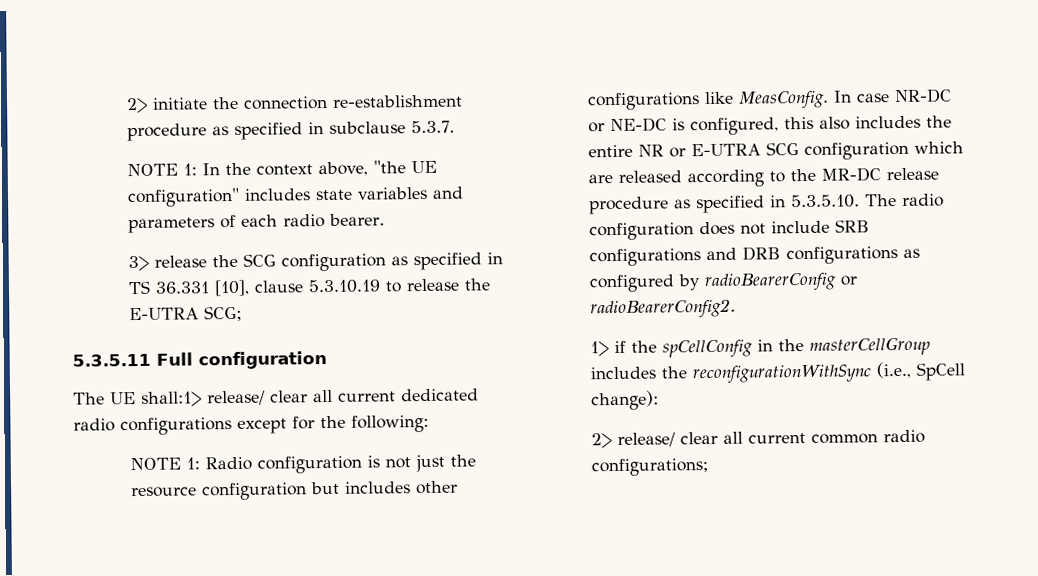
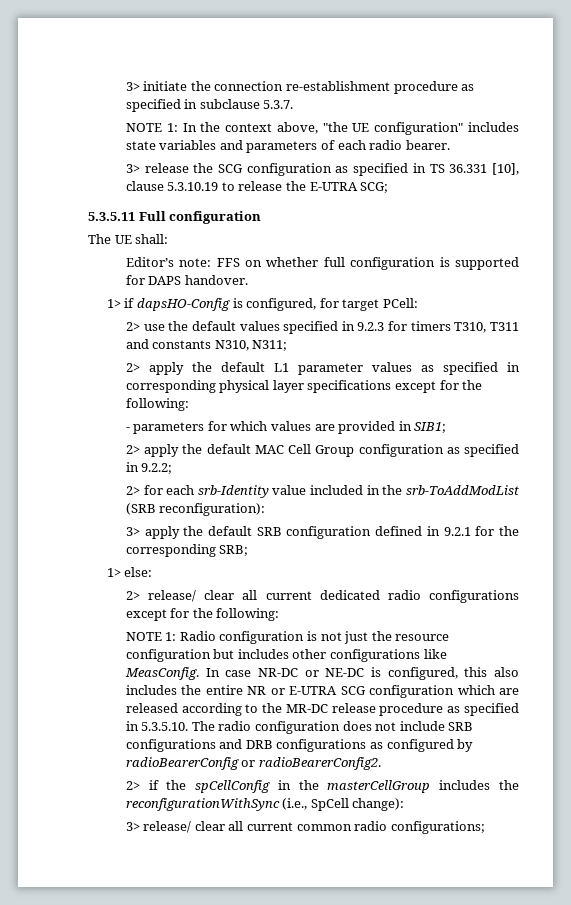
- 2> initiate the connection re-establishment procedure as specified in subclause 5.3.7.
+ 3> initiate the connection re-establishment procedure as specified in subclause 5.3.7.
- The UE shall:1> release/ clear all current dedicated radio configurations except for the following:
+ The UE shall:
+ Editor’s note: FFS on whether full configuration is supported for DAPS handover.
+ 1> if dapsHO-Config is configured, for target PCell:
+ 2> use the default values specified in 9.2.3 for timers T310, T311 and constants N310, N311;
+ 2> apply the default L1 parameter values as specified in corresponding physical layer specifications except for the following:
+ - parameters for which values are provided in SIB1;
+ 2> apply the default MAC Cell Group configuration as specified in 9.2.2;
+ 2> for each srb-Identity value included in the srb-ToAddModList (SRB reconfiguration):
+ 3> apply the default SRB configuration defined in 9.2.1 for the corresponding SRB;
+ 1> else:
+ 2> release/ clear all current dedicated radio configurations except for the following:
- 1> if the spCellConfig in the masterCellGroup includes the reconfigurationWithSync (i.e., SpCell change):
+ 2> if the spCellConfig in the masterCellGroup includes the reconfigurationWithSync (i.e., SpCell change):
- 2> release/ clear all current common radio configurations;
+ 3> release/ clear all current common radio configurations;

